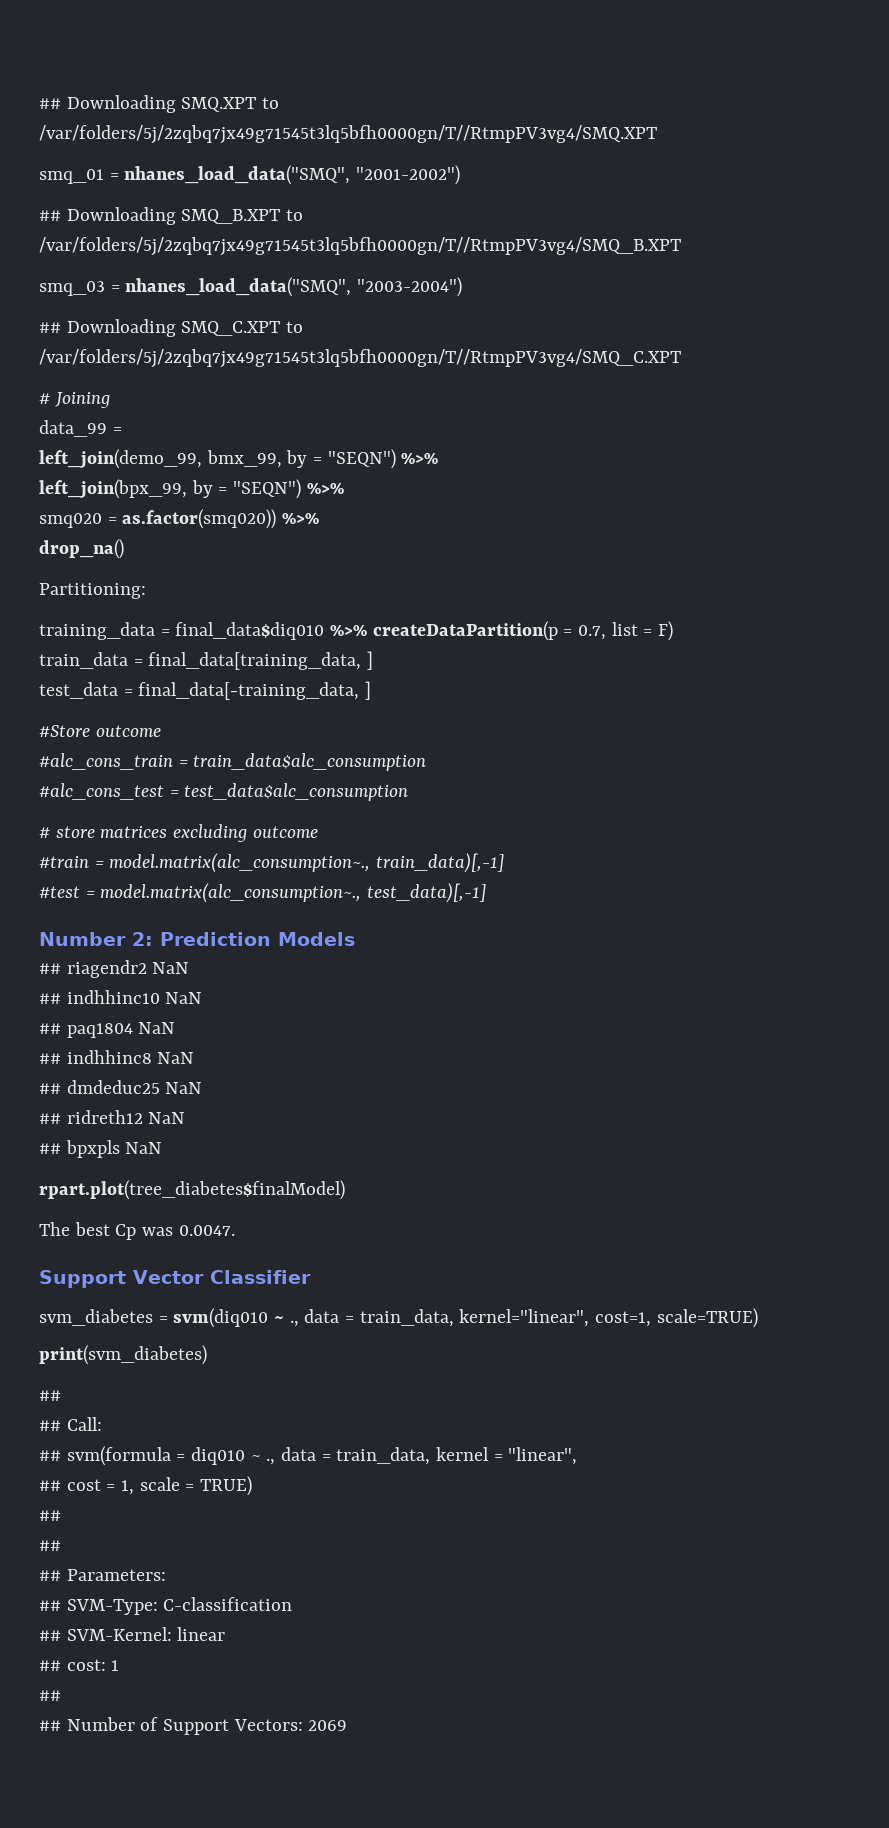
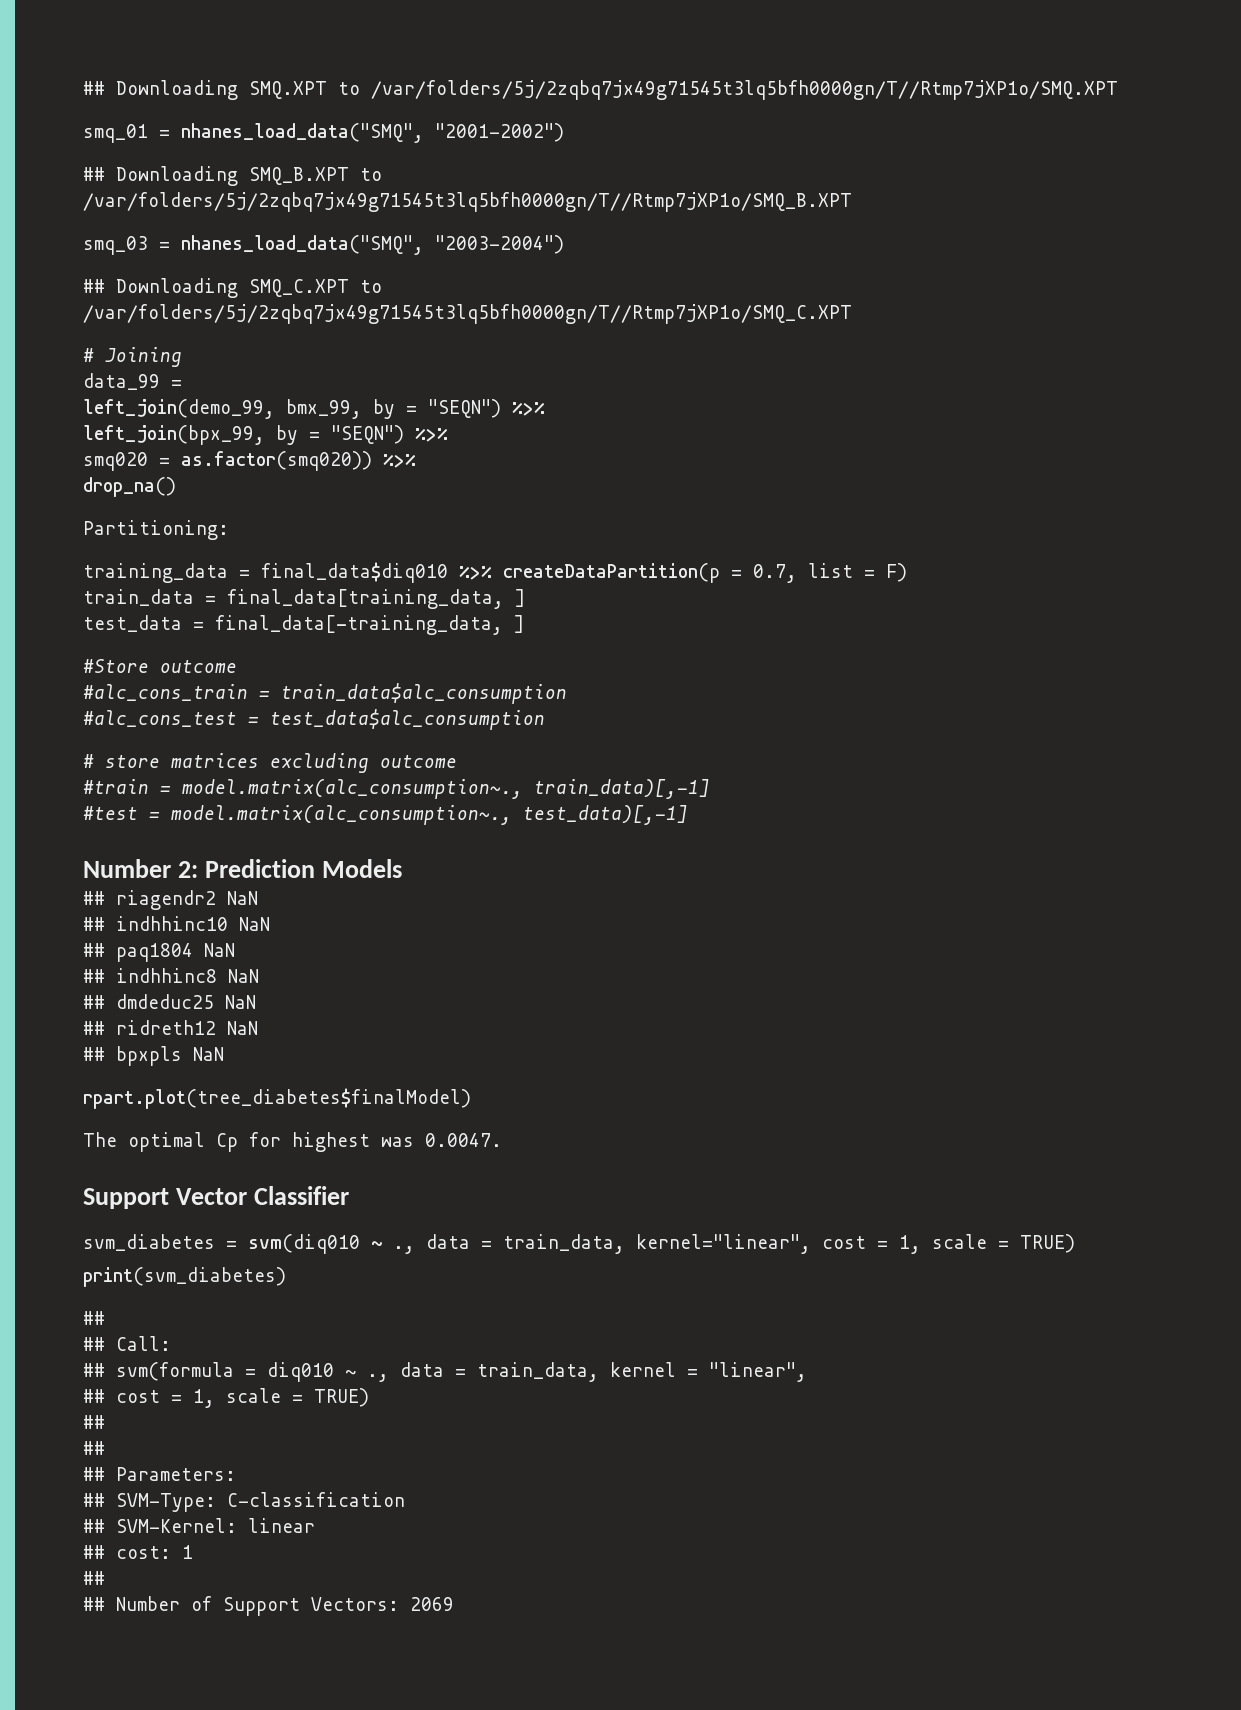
- ## Downloading SMQ.XPT to /var/folders/5j/2zqbq7jx49g71545t3lq5bfh0000gn/T//RtmpPV3vg4/SMQ.XPT
+ ## Downloading SMQ.XPT to /var/folders/5j/2zqbq7jx49g71545t3lq5bfh0000gn/T//Rtmp7jXP1o/SMQ.XPT
- ## Downloading SMQ_B.XPT to /var/folders/5j/2zqbq7jx49g71545t3lq5bfh0000gn/T//RtmpPV3vg4/SMQ_B.XPT
+ ## Downloading SMQ_B.XPT to /var/folders/5j/2zqbq7jx49g71545t3lq5bfh0000gn/T//Rtmp7jXP1o/SMQ_B.XPT
- ## Downloading SMQ_C.XPT to /var/folders/5j/2zqbq7jx49g71545t3lq5bfh0000gn/T//RtmpPV3vg4/SMQ_C.XPT
+ ## Downloading SMQ_C.XPT to /var/folders/5j/2zqbq7jx49g71545t3lq5bfh0000gn/T//Rtmp7jXP1o/SMQ_C.XPT
- The best Cp was 0.0047.
+ The optimal Cp for highest was 0.0047.
- svm_diabetes = svm(diq010 ~ ., data = train_data, kernel="linear", cost=1, scale=TRUE)
+ svm_diabetes = svm(diq010 ~ ., data = train_data, kernel="linear", cost = 1, scale = TRUE)

